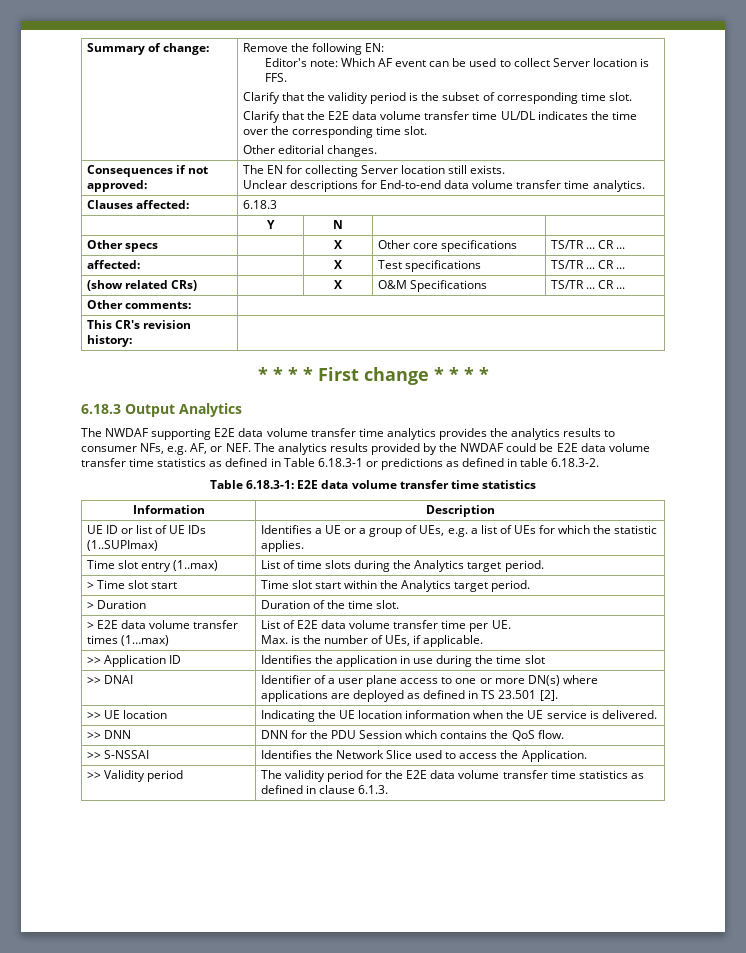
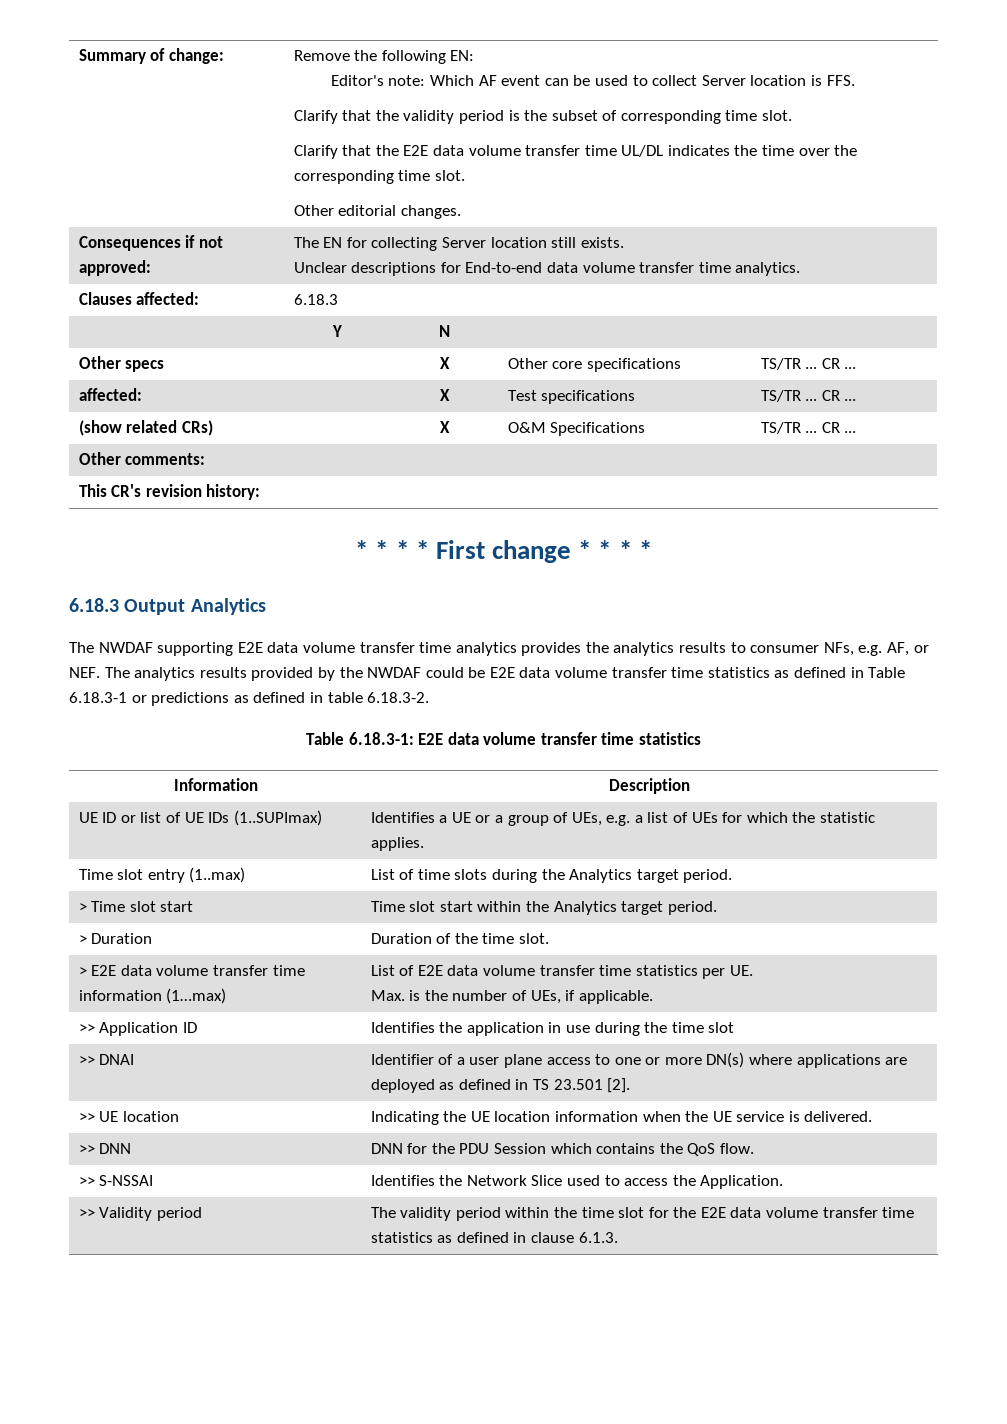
- > E2E data volume transfer times (1…max) | List of E2E data volume transfer time per UE.
+ > E2E data volume transfer time information (1…max) | List of E2E data volume transfer time statistics per UE.
- >> Validity period | The validity period for the E2E data volume transfer time statistics as defined in clause 6.1.3.
+ >> Validity period | The validity period within the time slot for the E2E data volume transfer time statistics as defined in clause 6.1.3.

